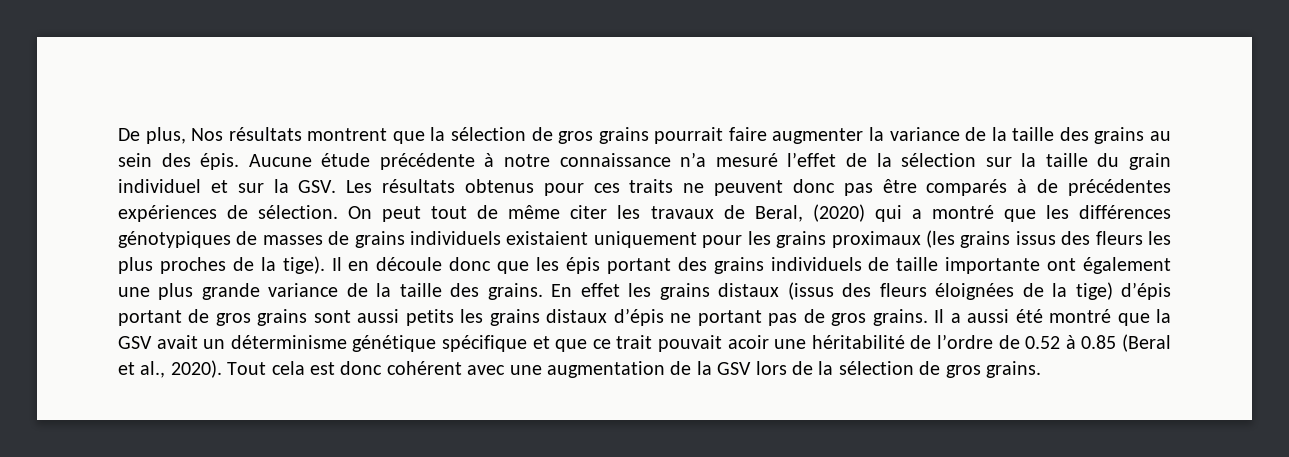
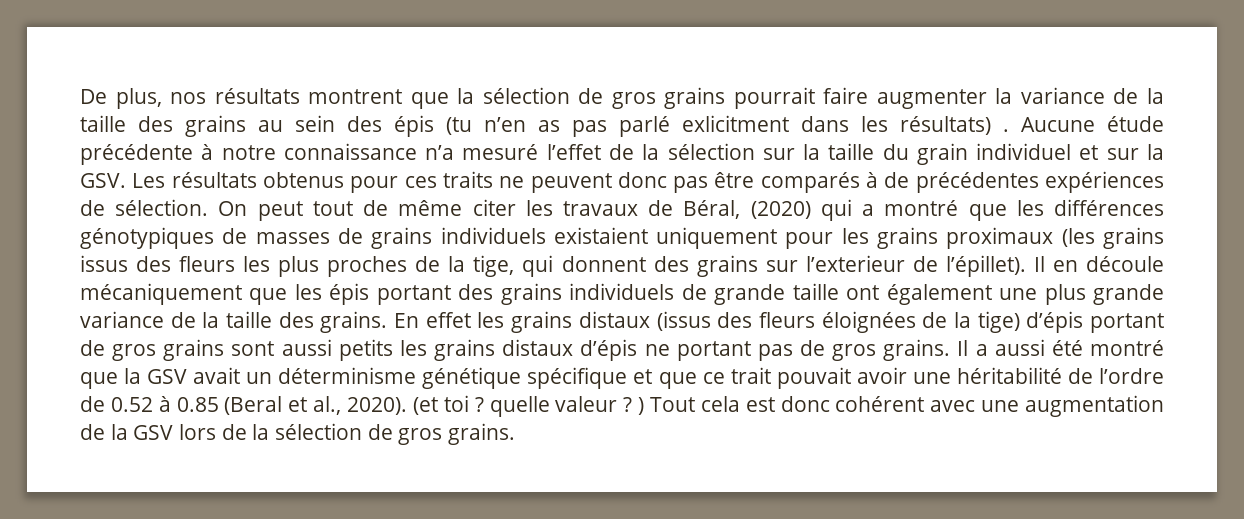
- De plus, Nos résultats montrent que la sélection de gros grains pourrait faire augmenter la variance de la taille des grains au sein des épis.
+ De plus, nos résultats montrent que la sélection de gros grains pourrait faire augmenter la variance de la taille des grains au sein des épis (tu n’en as pas parlé exlicitment dans les résultats) .
- On peut tout de même citer les travaux de Beral, (2020) qui a montré que les différences génotypiques de masses de grains individuels existaient uniquement pour les grains proximaux (les grains issus des fleurs les plus proches de la tige).
+ On peut tout de même citer les travaux de Béral, (2020) qui a montré que les différences génotypiques de masses de grains individuels existaient uniquement pour les grains proximaux (les grains issus des fleurs les plus proches de la tige, qui donnent des grains sur l’exterieur de l’épillet).
- Il en découle donc que les épis portant des grains individuels de taille importante ont également une plus grande variance de la taille des grains.
+ Il en découle mécaniquement que les épis portant des grains individuels de grande taille ont également une plus grande variance de la taille des grains.
- Il a aussi été montré que la GSV avait un déterminisme génétique spécifique et que ce trait pouvait acoir une héritabilité de l’ordre de 0.52 à 0.85 (Beral et al., 2020).
+ Il a aussi été montré que la GSV avait un déterminisme génétique spécifique et que ce trait pouvait avoir une héritabilité de l’ordre de 0.52 à 0.85 (Beral et al., 2020).
- Tout cela est donc cohérent avec une augmentation de la GSV lors de la sélection de gros grains.
+ (et toi ? quelle valeur ? ) Tout cela est donc cohérent avec une augmentation de la GSV lors de la sélection de gros grains.

